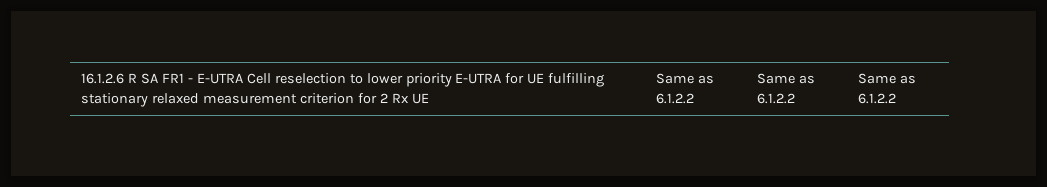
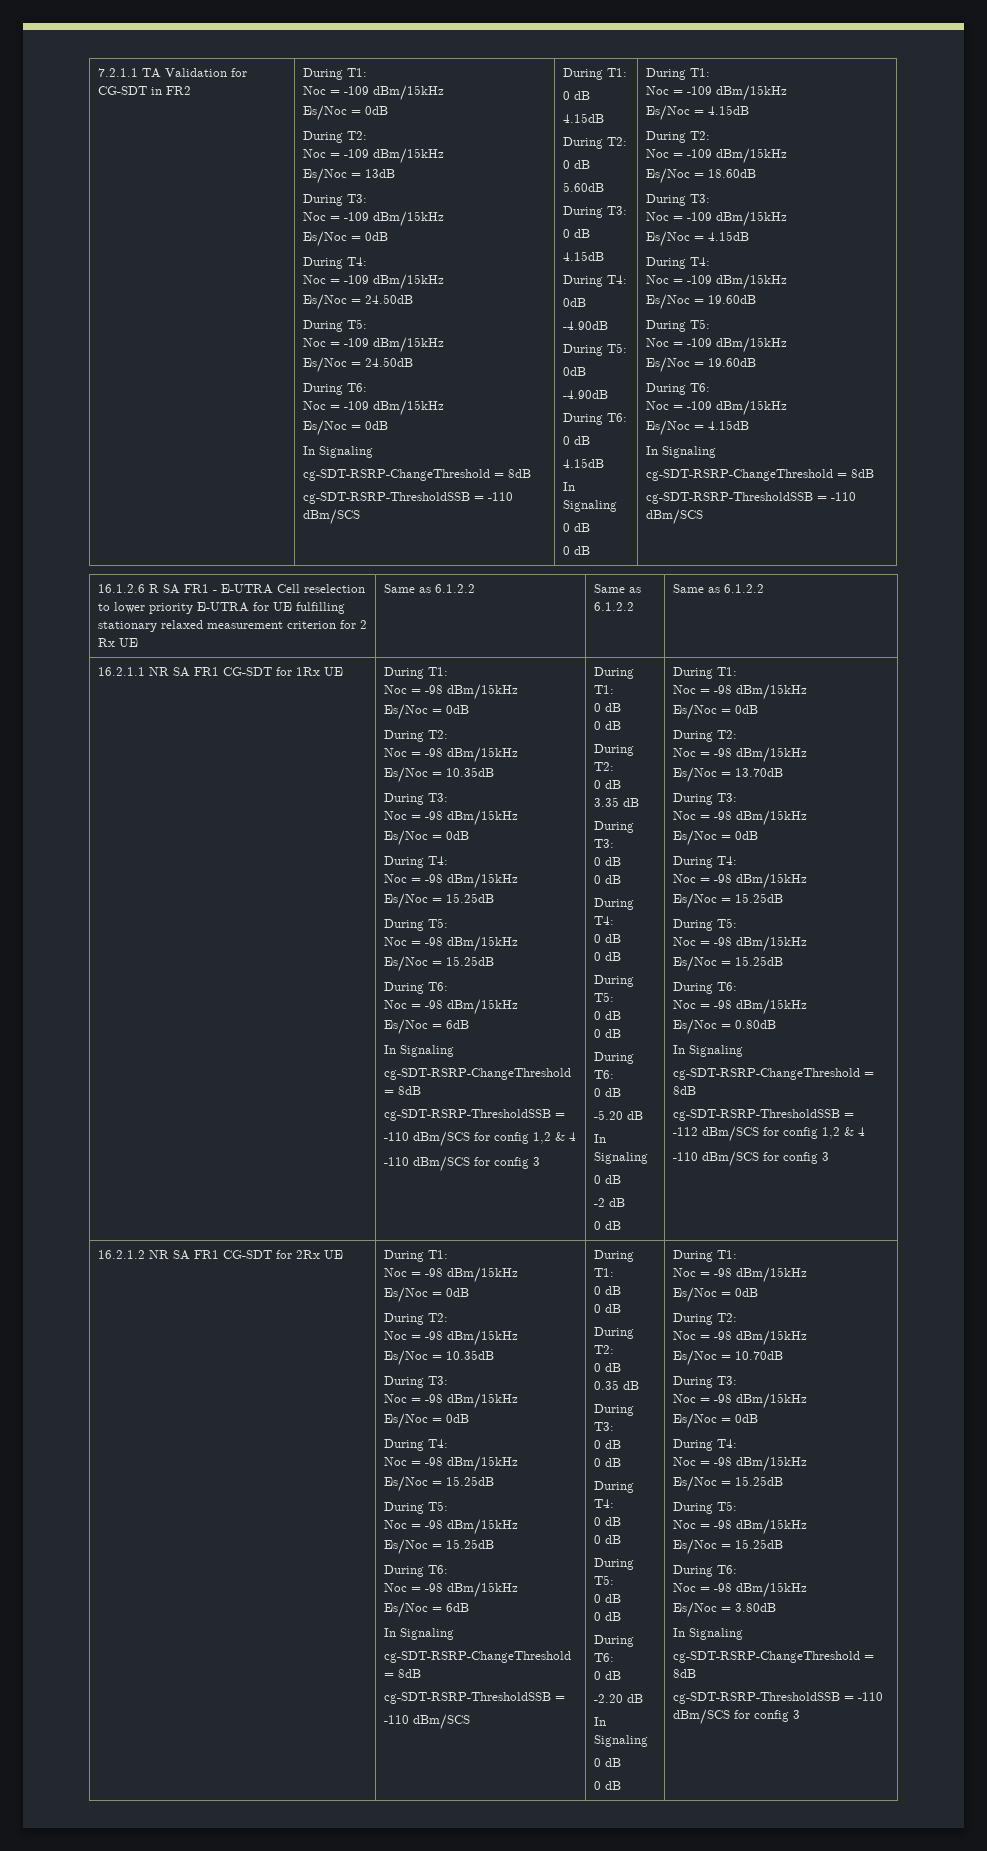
+ 7.2.1.1 TA Validation for CG-SDT in FR2 | During T1:
+ Noc = -109 dBm/15kHz
+ Es/Noc = 0dB
+ During T2:
+ Noc = -109 dBm/15kHz
+ Es/Noc = 13dB
+ During T3:
+ Noc = -109 dBm/15kHz
+ Es/Noc = 0dB
+ During T4:
+ Noc = -109 dBm/15kHz
+ Es/Noc = 24.50dB
+ During T5:
+ Noc = -109 dBm/15kHz
+ Es/Noc = 24.50dB
+ During T6:
+ Noc = -109 dBm/15kHz
+ Es/Noc = 0dB
+ In Signaling
+ cg-SDT-RSRP-ChangeThreshold = 8dB
+ cg-SDT-RSRP-ThresholdSSB = -110 dBm/SCS | During T1:
+ 0 dB
+ 4.15dB
+ During T2:
+ 0 dB
+ 5.60dB
+ During T3:
+ 0 dB
+ 4.15dB
+ During T4:
+ 0dB
+ -4.90dB
+ During T5:
+ 0dB
+ -4.90dB
+ During T6:
+ 0 dB
+ 4.15dB
+ In Signaling
+ 0 dB
+ 0 dB | During T1:
+ Noc = -109 dBm/15kHz
+ Es/Noc = 4.15dB
+ During T2:
+ Noc = -109 dBm/15kHz
+ Es/Noc = 18.60dB
+ During T3:
+ Noc = -109 dBm/15kHz
+ Es/Noc = 4.15dB
+ During T4:
+ Noc = -109 dBm/15kHz
+ Es/Noc = 19.60dB
+ During T5:
+ Noc = -109 dBm/15kHz
+ Es/Noc = 19.60dB
+ During T6:
+ Noc = -109 dBm/15kHz
+ Es/Noc = 4.15dB
+ In Signaling
+ cg-SDT-RSRP-ChangeThreshold = 8dB
+ cg-SDT-RSRP-ThresholdSSB = -110 dBm/SCS
+ 16.2.1.1 NR SA FR1 CG-SDT for 1Rx UE | During T1:
+ Noc = -98 dBm/15kHz
+ Es/Noc = 0dB
+ During T2:
+ Noc = -98 dBm/15kHz
+ Es/Noc = 10.35dB
+ During T3:
+ Noc = -98 dBm/15kHz
+ Es/Noc = 0dB
+ During T4:
+ Noc = -98 dBm/15kHz
+ Es/Noc = 15.25dB
+ During T5:
+ Noc = -98 dBm/15kHz
+ Es/Noc = 15.25dB
+ During T6:
+ Noc = -98 dBm/15kHz
+ Es/Noc = 6dB
+ In Signaling
+ cg-SDT-RSRP-ChangeThreshold = 8dB
+ cg-SDT-RSRP-ThresholdSSB =
+ -110 dBm/SCS for config 1,2 & 4
+ -110 dBm/SCS for config 3 | During T1:
+ 0 dB
+ 0 dB
+ During T2:
+ 0 dB
+ 3.35 dB
+ During T3:
+ 0 dB
+ 0 dB
+ During T4:
+ 0 dB
+ 0 dB
+ During T5:
+ 0 dB
+ 0 dB
+ During T6:
+ 0 dB
+ -5.20 dB
+ In Signaling
+ 0 dB
+ -2 dB
+ 0 dB | During T1:
+ Noc = -98 dBm/15kHz
+ Es/Noc = 0dB
+ During T2:
+ Noc = -98 dBm/15kHz
+ Es/Noc = 13.70dB
+ During T3:
+ Noc = -98 dBm/15kHz
+ Es/Noc = 0dB
+ During T4:
+ Noc = -98 dBm/15kHz
+ Es/Noc = 15.25dB
+ During T5:
+ Noc = -98 dBm/15kHz
+ Es/Noc = 15.25dB
+ During T6:
+ Noc = -98 dBm/15kHz
+ Es/Noc = 0.80dB
+ In Signaling
+ cg-SDT-RSRP-ChangeThreshold = 8dB
+ cg-SDT-RSRP-ThresholdSSB =
+ -112 dBm/SCS for config 1,2 & 4
+ -110 dBm/SCS for config 3
+ 16.2.1.2 NR SA FR1 CG-SDT for 2Rx UE | During T1:
+ Noc = -98 dBm/15kHz
+ Es/Noc = 0dB
+ During T2:
+ Noc = -98 dBm/15kHz
+ Es/Noc = 10.35dB
+ During T3:
+ Noc = -98 dBm/15kHz
+ Es/Noc = 0dB
+ During T4:
+ Noc = -98 dBm/15kHz
+ Es/Noc = 15.25dB
+ During T5:
+ Noc = -98 dBm/15kHz
+ Es/Noc = 15.25dB
+ During T6:
+ Noc = -98 dBm/15kHz
+ Es/Noc = 6dB
+ In Signaling
+ cg-SDT-RSRP-ChangeThreshold = 8dB
+ cg-SDT-RSRP-ThresholdSSB =
+ -110 dBm/SCS | During T1:
+ 0 dB
+ 0 dB
+ During T2:
+ 0 dB
+ 0.35 dB
+ During T3:
+ 0 dB
+ 0 dB
+ During T4:
+ 0 dB
+ 0 dB
+ During T5:
+ 0 dB
+ 0 dB
+ During T6:
+ 0 dB
+ -2.20 dB
+ In Signaling
+ 0 dB
+ 0 dB | During T1:
+ Noc = -98 dBm/15kHz
+ Es/Noc = 0dB
+ During T2:
+ Noc = -98 dBm/15kHz
+ Es/Noc = 10.70dB
+ During T3:
+ Noc = -98 dBm/15kHz
+ Es/Noc = 0dB
+ During T4:
+ Noc = -98 dBm/15kHz
+ Es/Noc = 15.25dB
+ During T5:
+ Noc = -98 dBm/15kHz
+ Es/Noc = 15.25dB
+ During T6:
+ Noc = -98 dBm/15kHz
+ Es/Noc = 3.80dB
+ In Signaling
+ cg-SDT-RSRP-ChangeThreshold = 8dB
+ cg-SDT-RSRP-ThresholdSSB = -110 dBm/SCS for config 3

